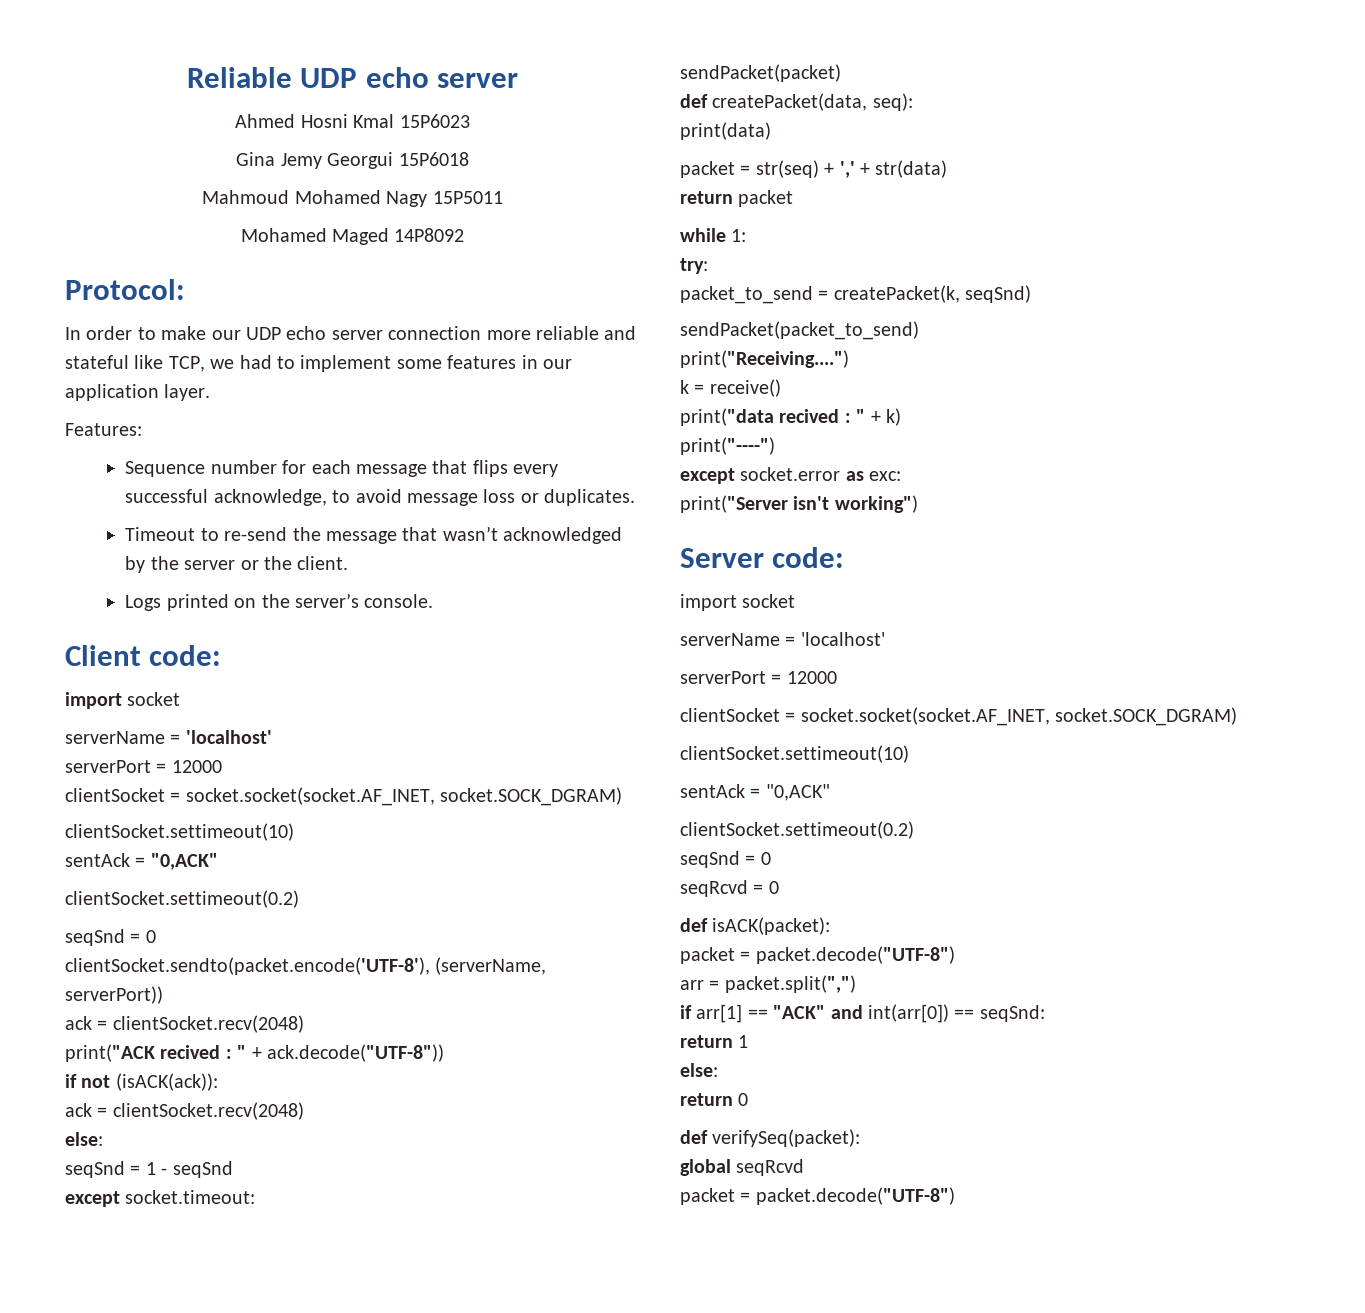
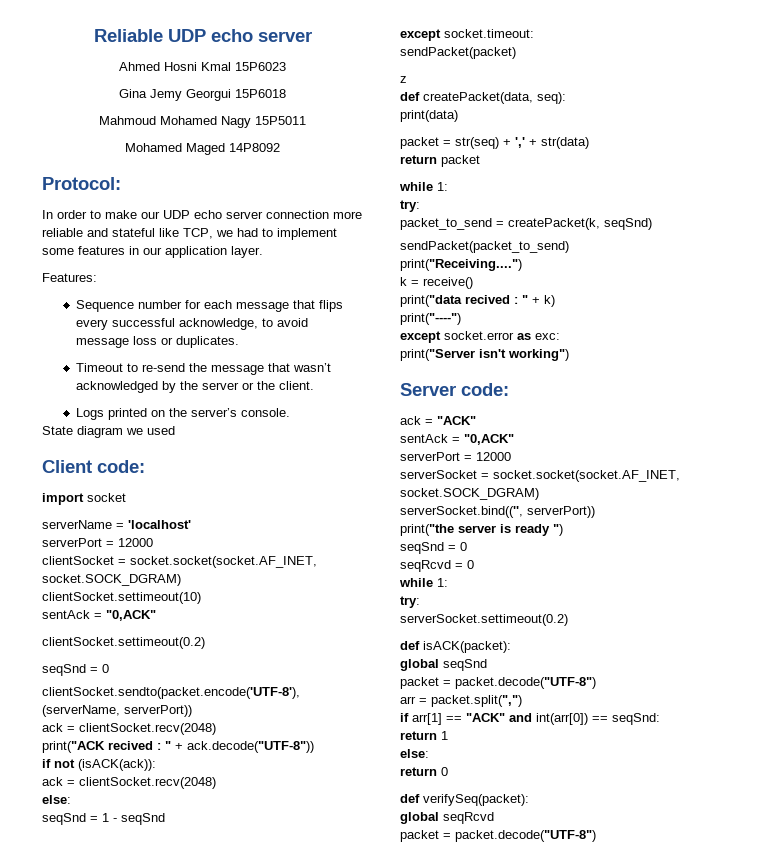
+ State diagram we used
+ z
  Server code:
- import socket
- serverName = 'localhost'
+ ack = "ACK"
+ sentAck = "0,ACK"
  serverPort = 12000
- clientSocket = socket.socket(socket.AF_INET, socket.SOCK_DGRAM)
- clientSocket.settimeout(10)
- sentAck = "0,ACK"
- clientSocket.settimeout(0.2)
+ serverSocket = socket.socket(socket.AF_INET, socket.SOCK_DGRAM)
+ serverSocket.bind(('', serverPort))
+ print("the server is ready ")
  seqRcvd = 0
+ while 1:
+ try:
+ serverSocket.settimeout(0.2)
+ global seqSnd

